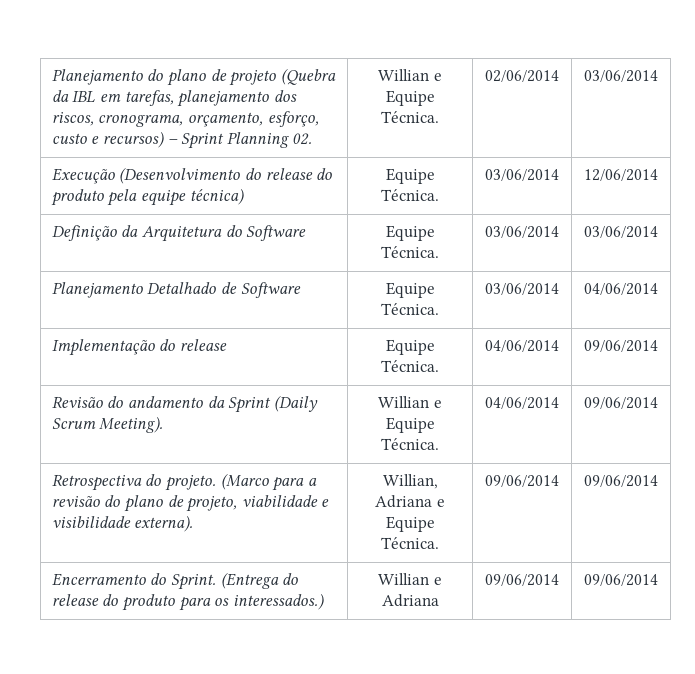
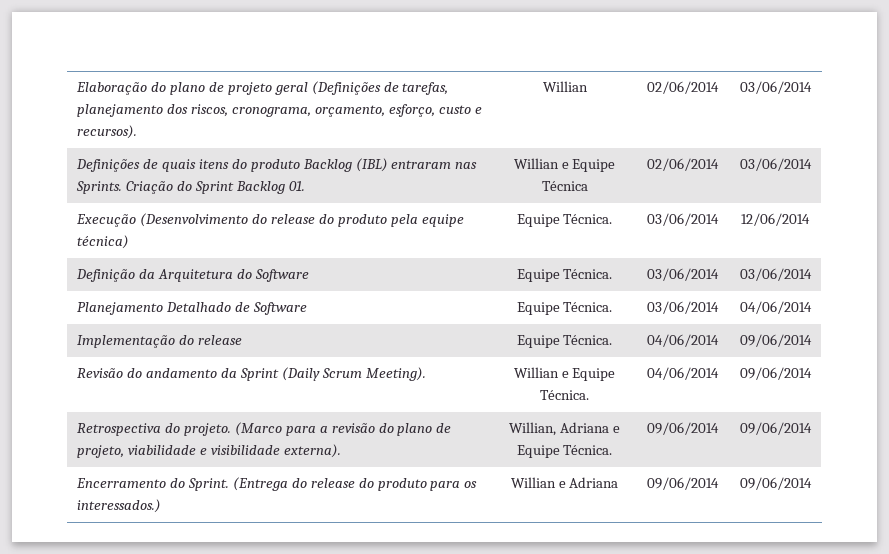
- Planejamento do plano de projeto (Quebra da IBL em tarefas, planejamento dos riscos, cronograma, orçamento, esforço, custo e recursos) – Sprint Planning 02. | Willian e Equipe Técnica. | 02/06/2014 | 03/06/2014
+ Elaboração do plano de projeto geral (Definições de tarefas, planejamento dos riscos, cronograma, orçamento, esforço, custo e recursos). | Willian | 02/06/2014 | 03/06/2014
+ Definições de quais itens do produto Backlog (IBL) entraram nas Sprints. Criação do Sprint Backlog 01. | Willian e Equipe Técnica | 02/06/2014 | 03/06/2014

